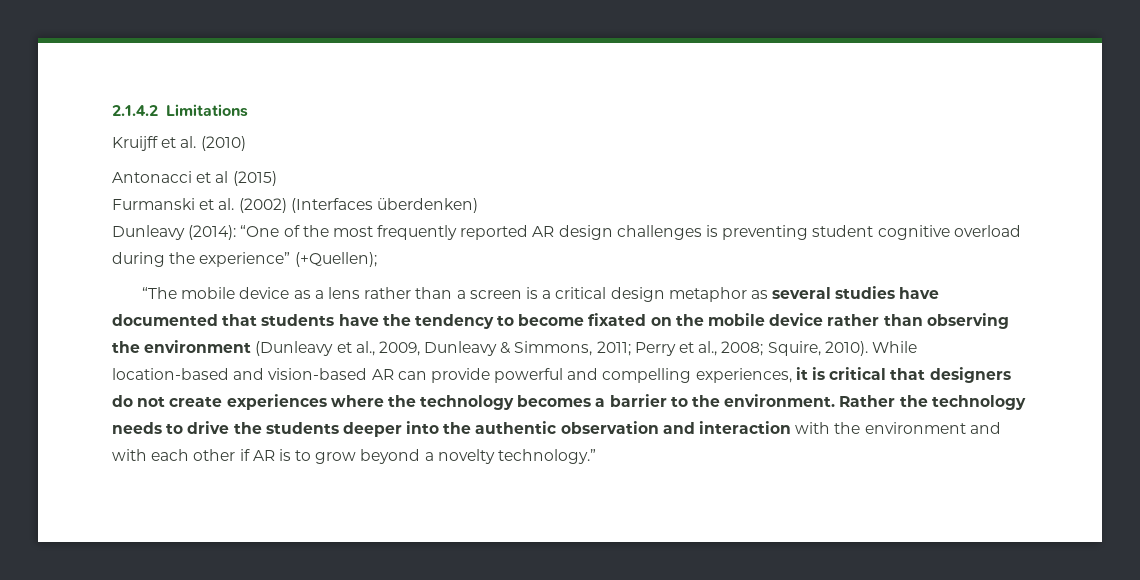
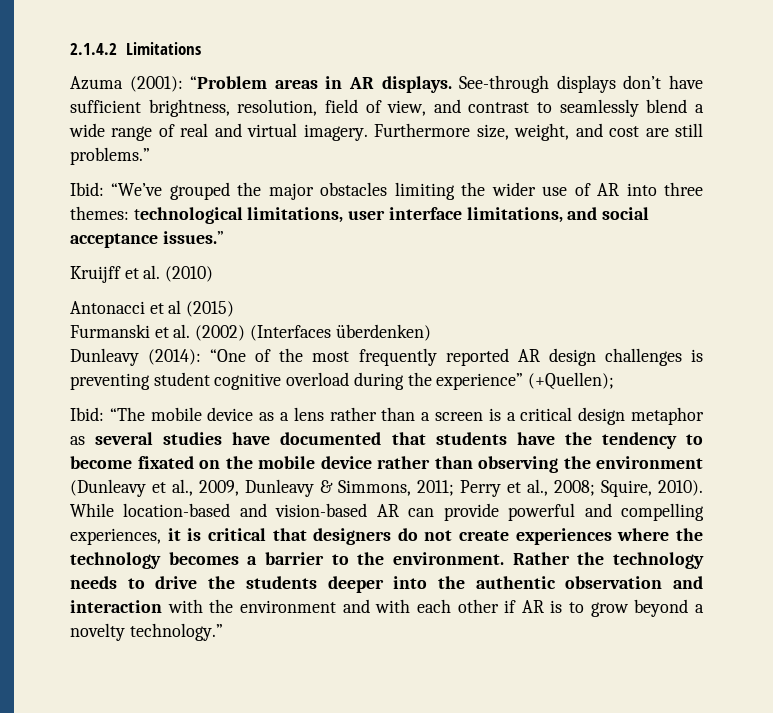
+ Azuma (2001): “Problem areas in AR displays. See-through displays don’t have sufficient brightness, resolution, field of view, and contrast to seamlessly blend a wide range of real and virtual imagery. Furthermore size, weight, and cost are still problems.”
+ Ibid: “We’ve grouped the major obstacles limiting the wider use of AR into three themes: technological limitations, user interface limitations, and social acceptance issues.”
- “The mobile device as a lens rather than a screen is a critical design metaphor as several studies have documented that students have the tendency to become fixated on the mobile device rather than observing the environment (Dunleavy et al., 2009, Dunleavy & Simmons, 2011; Perry et al., 2008; Squire, 2010).
+ Ibid: “The mobile device as a lens rather than a screen is a critical design metaphor as several studies have documented that students have the tendency to become fixated on the mobile device rather than observing the environment (Dunleavy et al., 2009, Dunleavy & Simmons, 2011; Perry et al., 2008; Squire, 2010).

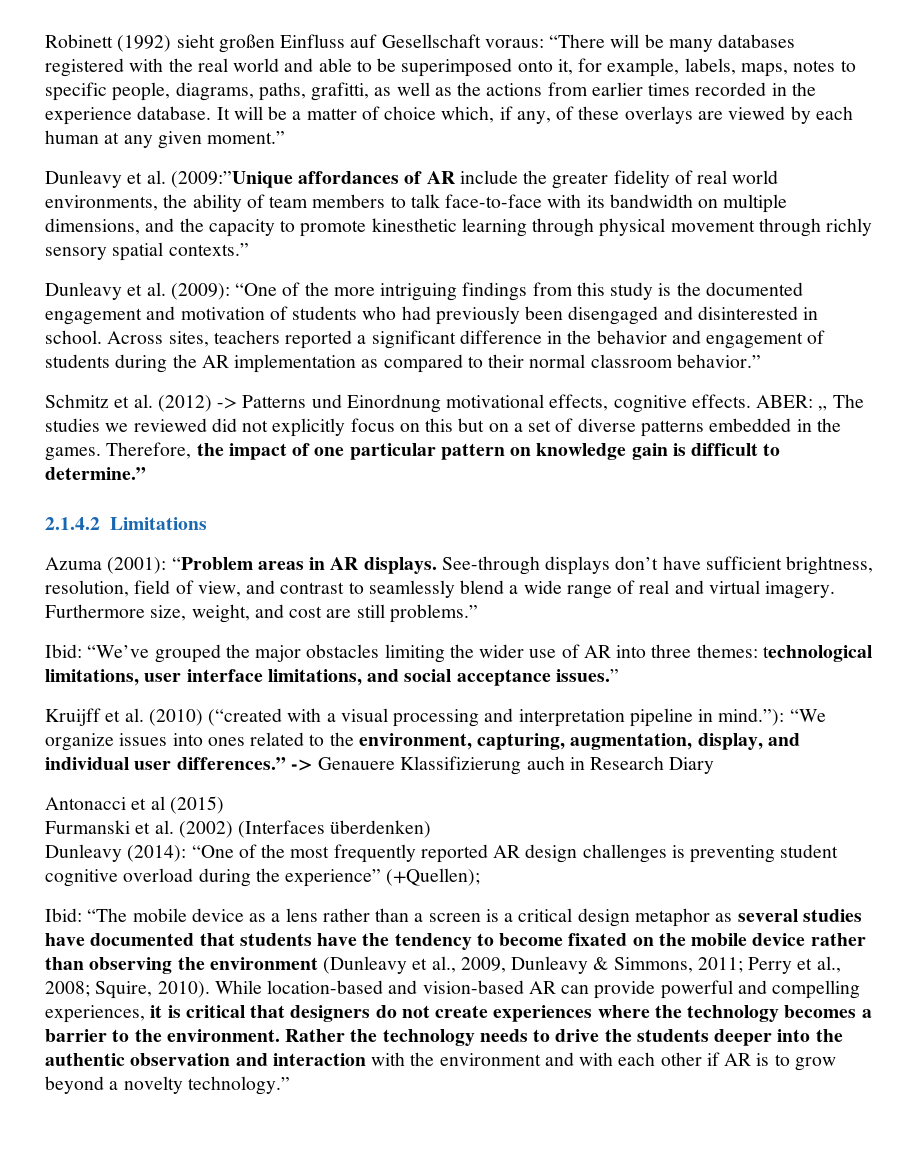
+ Robinett (1992) sieht großen Einfluss auf Gesellschaft voraus: “There will be many databases registered with the real world and able to be superimposed onto it, for example, labels, maps, notes to specific people, diagrams, paths, grafitti, as well as the actions from earlier times recorded in the experience database. It will be a matter of choice which, if any, of these overlays are viewed by each human at any given moment.”
+ Dunleavy et al. (2009:”Unique affordances of AR include the greater fidelity of real world environments, the ability of team members to talk face-to-face with its bandwidth on multiple dimensions, and the capacity to promote kinesthetic learning through physical movement through richly sensory spatial contexts.”
+ Dunleavy et al. (2009): “One of the more intriguing findings from this study is the documented engagement and motivation of students who had previously been disengaged and disinterested in school. Across sites, teachers reported a significant difference in the behavior and engagement of students during the AR implementation as compared to their normal classroom behavior.”
+ Schmitz et al. (2012) -> Patterns und Einordnung motivational effects, cognitive effects. ABER: „ The studies we reviewed did not explicitly focus on this but on a set of diverse patterns embedded in the games. Therefore, the impact of one particular pattern on knowledge gain is difficult to determine.”
- Kruijff et al. (2010)
+ Kruijff et al. (2010) (“created with a visual processing and interpretation pipeline in mind.”): “We organize issues into ones related to the environment, capturing, augmentation, display, and individual user differences.” -> Genauere Klassifizierung auch in Research Diary

